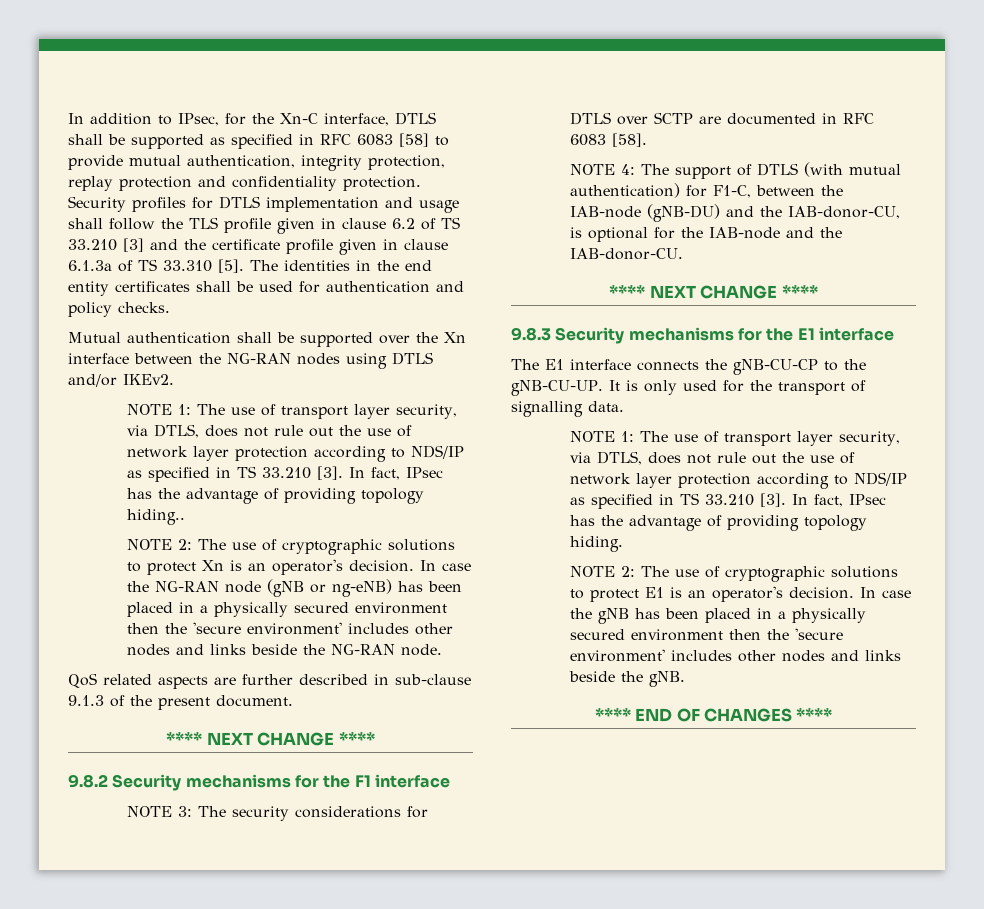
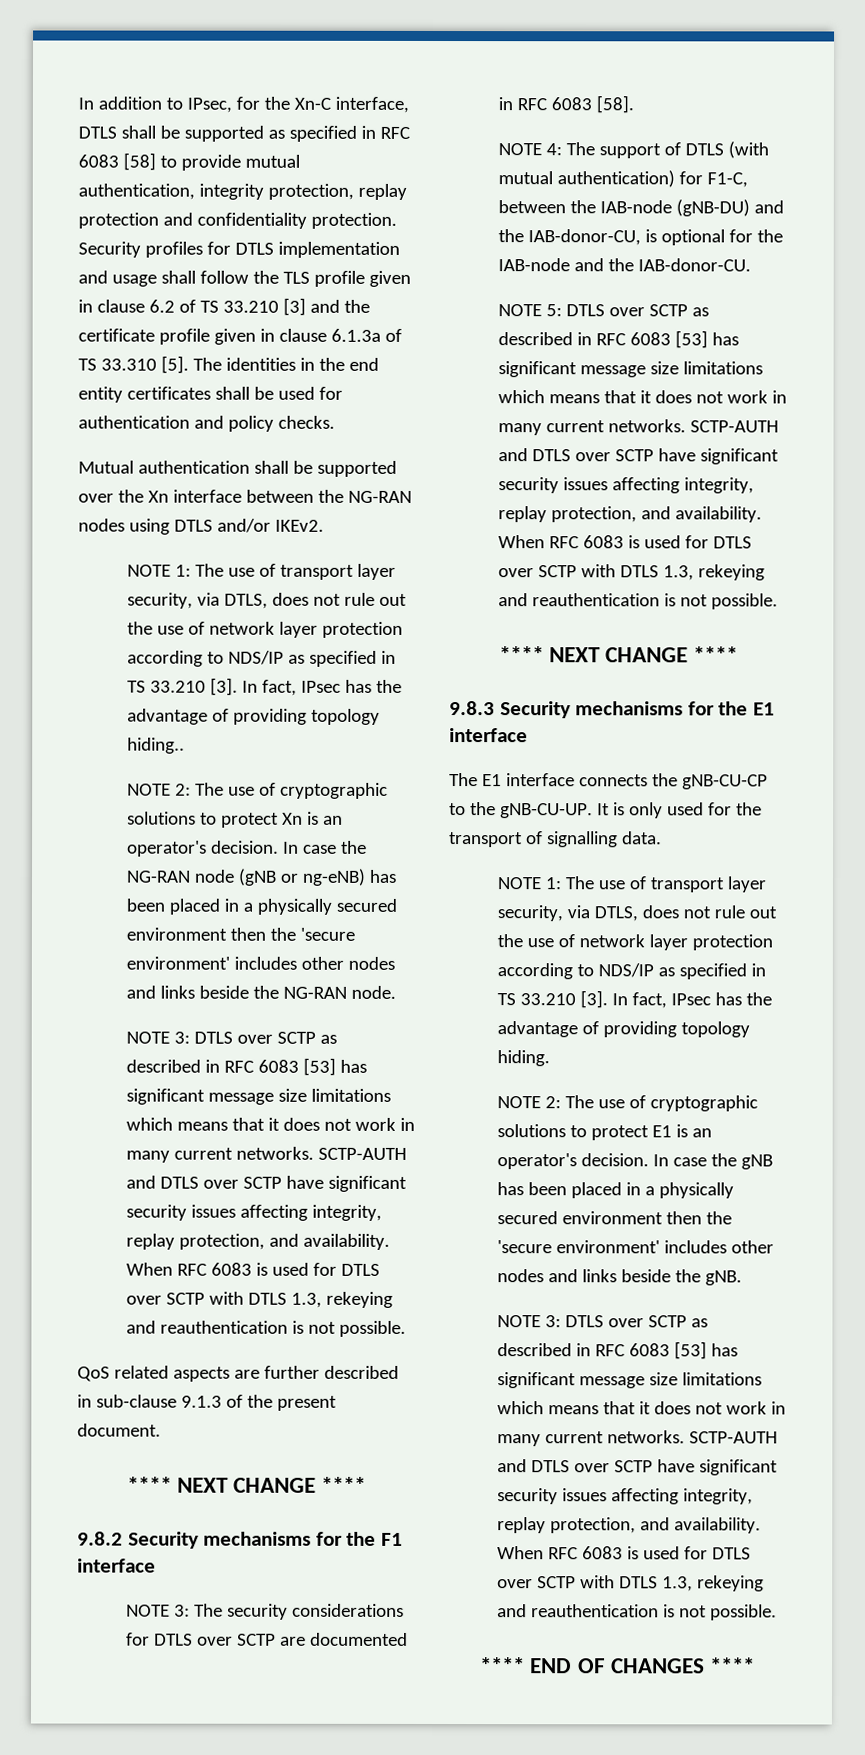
  In case the NG-RAN node (gNB or ng-eNB) has been placed in a physically secured environment then the 'secure environment' includes other nodes and links beside the NG-RAN node.
+ NOTE 3: DTLS over SCTP as described in RFC 6083 [53] has significant message size limitations which means that it does not work in many current networks. SCTP-AUTH and DTLS over SCTP have significant security issues affecting integrity, replay protection, and availability. When RFC 6083 is used for DTLS over SCTP with DTLS 1.3, rekeying and reauthentication is not possible.
+ NOTE 5: DTLS over SCTP as described in RFC 6083 [53] has significant message size limitations which means that it does not work in many current networks. SCTP-AUTH and DTLS over SCTP have significant security issues affecting integrity, replay protection, and availability. When RFC 6083 is used for DTLS over SCTP with DTLS 1.3, rekeying and reauthentication is not possible.
  In case the gNB has been placed in a physically secured environment then the 'secure environment' includes other nodes and links beside the gNB.
+ NOTE 3: DTLS over SCTP as described in RFC 6083 [53] has significant message size limitations which means that it does not work in many current networks. SCTP-AUTH and DTLS over SCTP have significant security issues affecting integrity, replay protection, and availability. When RFC 6083 is used for DTLS over SCTP with DTLS 1.3, rekeying and reauthentication is not possible.

